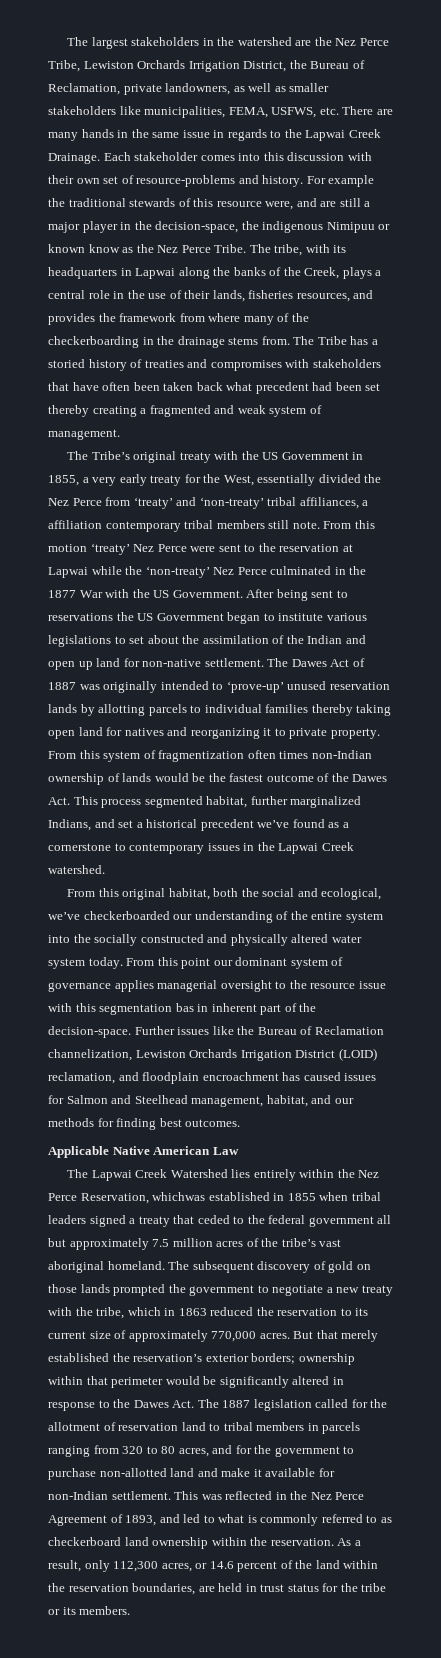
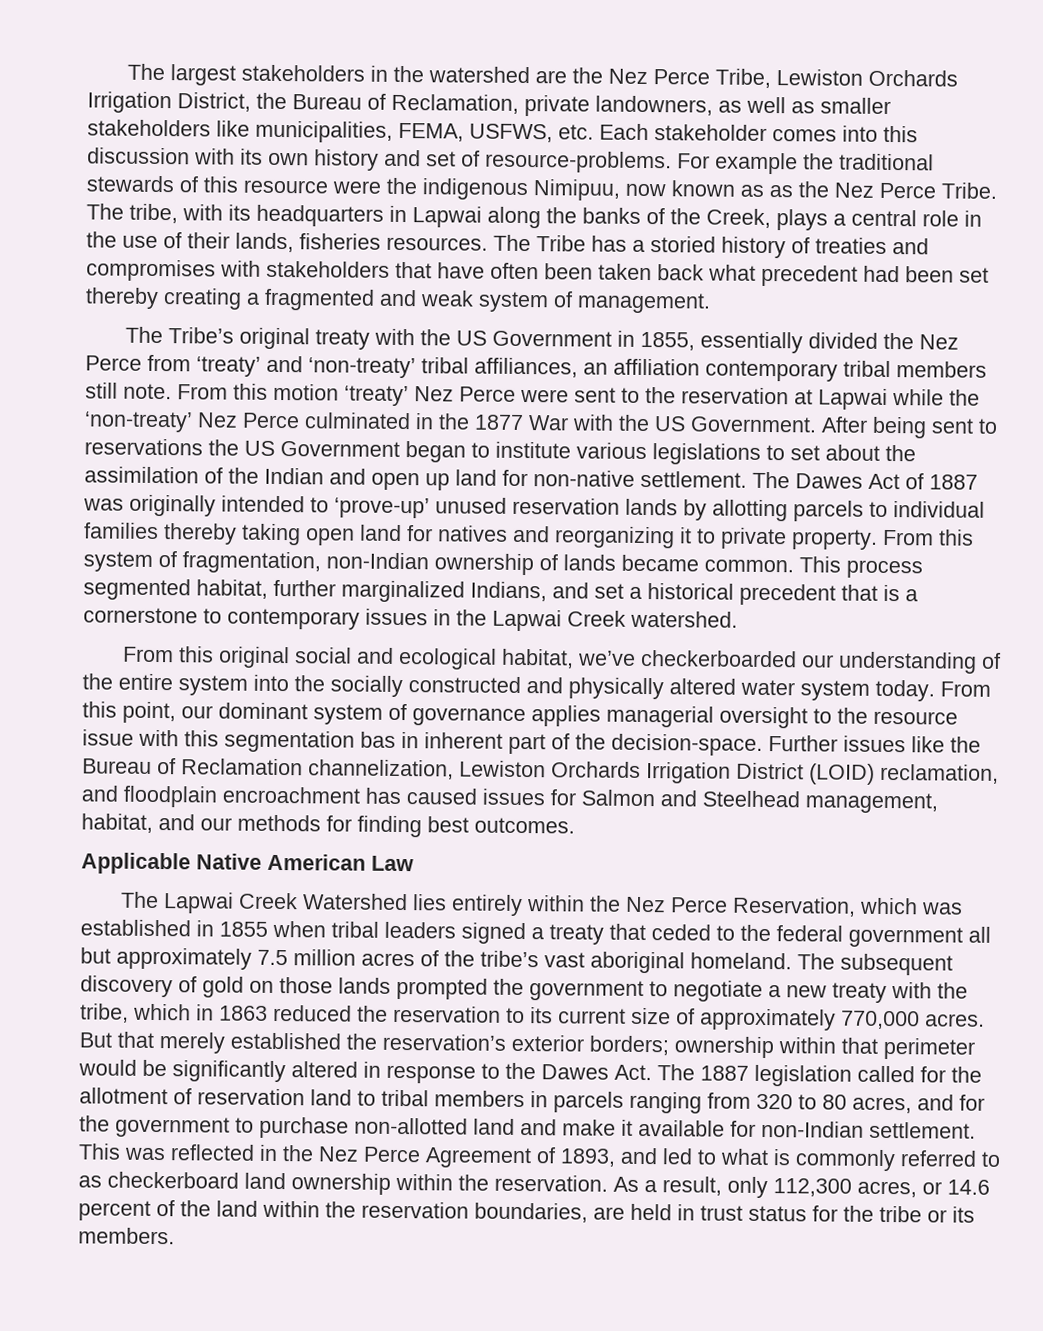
- The largest stakeholders in the watershed are the Nez Perce Tribe, Lewiston Orchards Irrigation District, the Bureau of Reclamation, private landowners, as well as smaller stakeholders like municipalities, FEMA, USFWS, etc. There are many hands in the same issue in regards to the Lapwai Creek Drainage. Each stakeholder comes into this discussion with their own set of resource-problems and history.
+ The largest stakeholders in the watershed are the Nez Perce Tribe, Lewiston Orchards Irrigation District, the Bureau of Reclamation, private landowners, as well as smaller stakeholders like municipalities, FEMA, USFWS, etc. Each stakeholder comes into this discussion with its own history and set of resource-problems.
- For example the traditional stewards of this resource were, and are still a major player in the decision-space, the indigenous Nimipuu or known know as the Nez Perce Tribe.
+ For example the traditional stewards of this resource were the indigenous Nimipuu, now known as as the Nez Perce Tribe.
- The tribe, with its headquarters in Lapwai along the banks of the Creek, plays a central role in the use of their lands, fisheries resources, and provides the framework from where many of the checkerboarding in the drainage stems from.
+ The tribe, with its headquarters in Lapwai along the banks of the Creek, plays a central role in the use of their lands, fisheries resources.
- The Tribe’s original treaty with the US Government in 1855, a very early treaty for the West, essentially divided the Nez Perce from ‘treaty’ and ‘non-treaty’ tribal affiliances, a affiliation contemporary tribal members still note.
+ The Tribe’s original treaty with the US Government in 1855, essentially divided the Nez Perce from ‘treaty’ and ‘non-treaty’ tribal affiliances, an affiliation contemporary tribal members still note.
- From this system of fragmentization often times non-Indian ownership of lands would be the fastest outcome of the Dawes Act. This process segmented habitat, further marginalized Indians, and set a historical precedent we’ve found as a cornerstone to contemporary issues in the Lapwai Creek watershed.
+ From this system of fragmentation, non-Indian ownership of lands became common. This process segmented habitat, further marginalized Indians, and set a historical precedent that is a cornerstone to contemporary issues in the Lapwai Creek watershed.
- From this original habitat, both the social and ecological, we’ve checkerboarded our understanding of the entire system into the socially constructed and physically altered water system today.
+ From this original social and ecological habitat, we’ve checkerboarded our understanding of the entire system into the socially constructed and physically altered water system today.
- From this point our dominant system of governance applies managerial oversight to the resource issue with this segmentation bas in inherent part of the decision-space.
+ From this point, our dominant system of governance applies managerial oversight to the resource issue with this segmentation bas in inherent part of the decision-space.
- The Lapwai Creek Watershed lies entirely within the Nez Perce Reservation, whichwas established in 1855 when tribal leaders signed a treaty that ceded to the federal government all but approximately 7.5 million acres of the tribe’s vast aboriginal homeland.
+ The Lapwai Creek Watershed lies entirely within the Nez Perce Reservation, which was established in 1855 when tribal leaders signed a treaty that ceded to the federal government all but approximately 7.5 million acres of the tribe’s vast aboriginal homeland.

